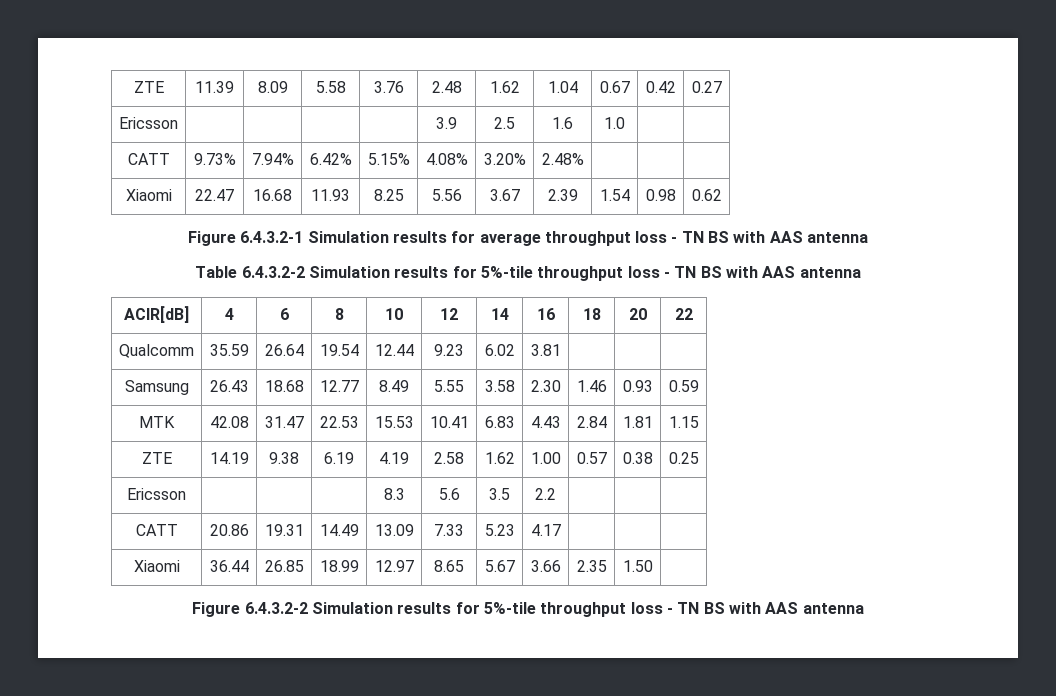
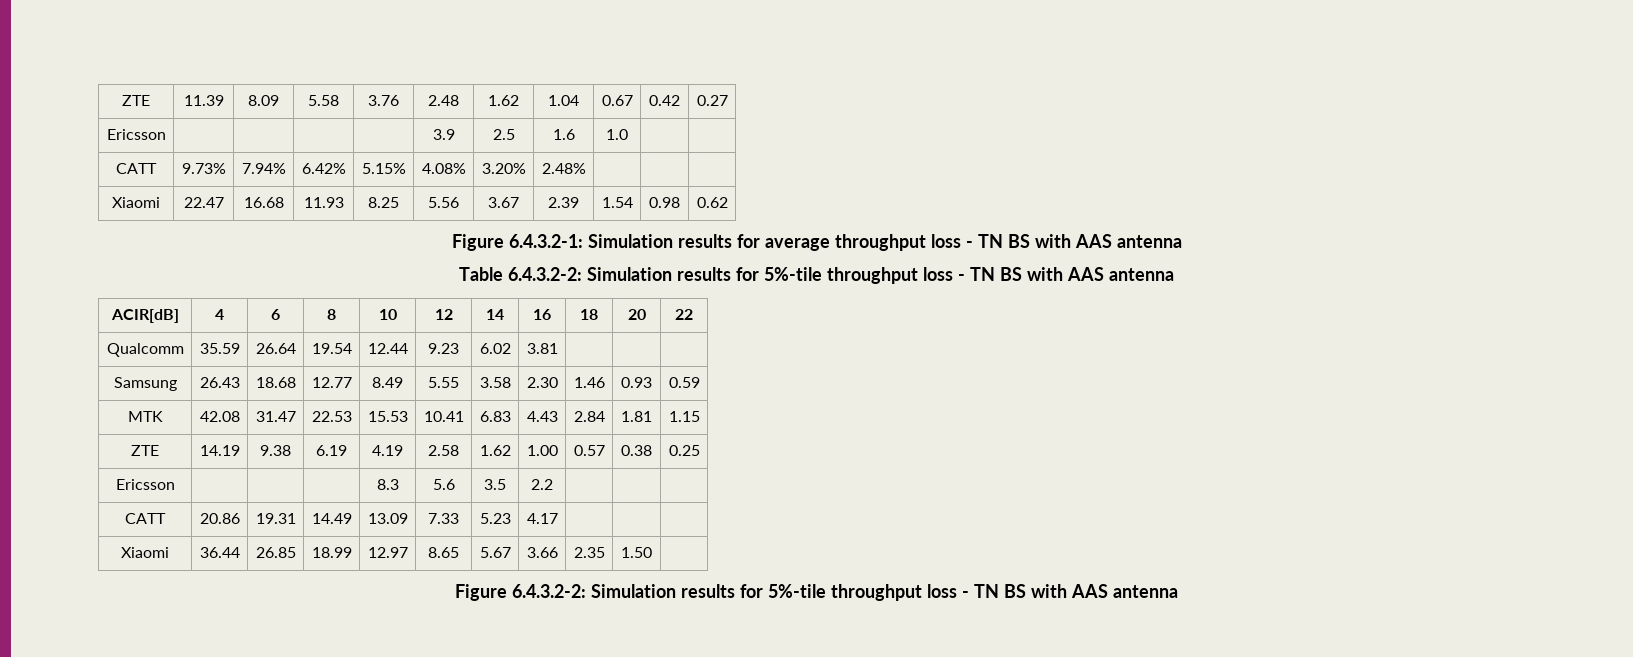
- Figure 6.4.3.2-1 Simulation results for average throughput loss - TN BS with AAS antenna
+ Figure 6.4.3.2-1: Simulation results for average throughput loss - TN BS with AAS antenna
- Table 6.4.3.2-2 Simulation results for 5%-tile throughput loss - TN BS with AAS antenna
+ Table 6.4.3.2-2: Simulation results for 5%-tile throughput loss - TN BS with AAS antenna
- Figure 6.4.3.2-2 Simulation results for 5%-tile throughput loss - TN BS with AAS antenna
+ Figure 6.4.3.2-2: Simulation results for 5%-tile throughput loss - TN BS with AAS antenna

